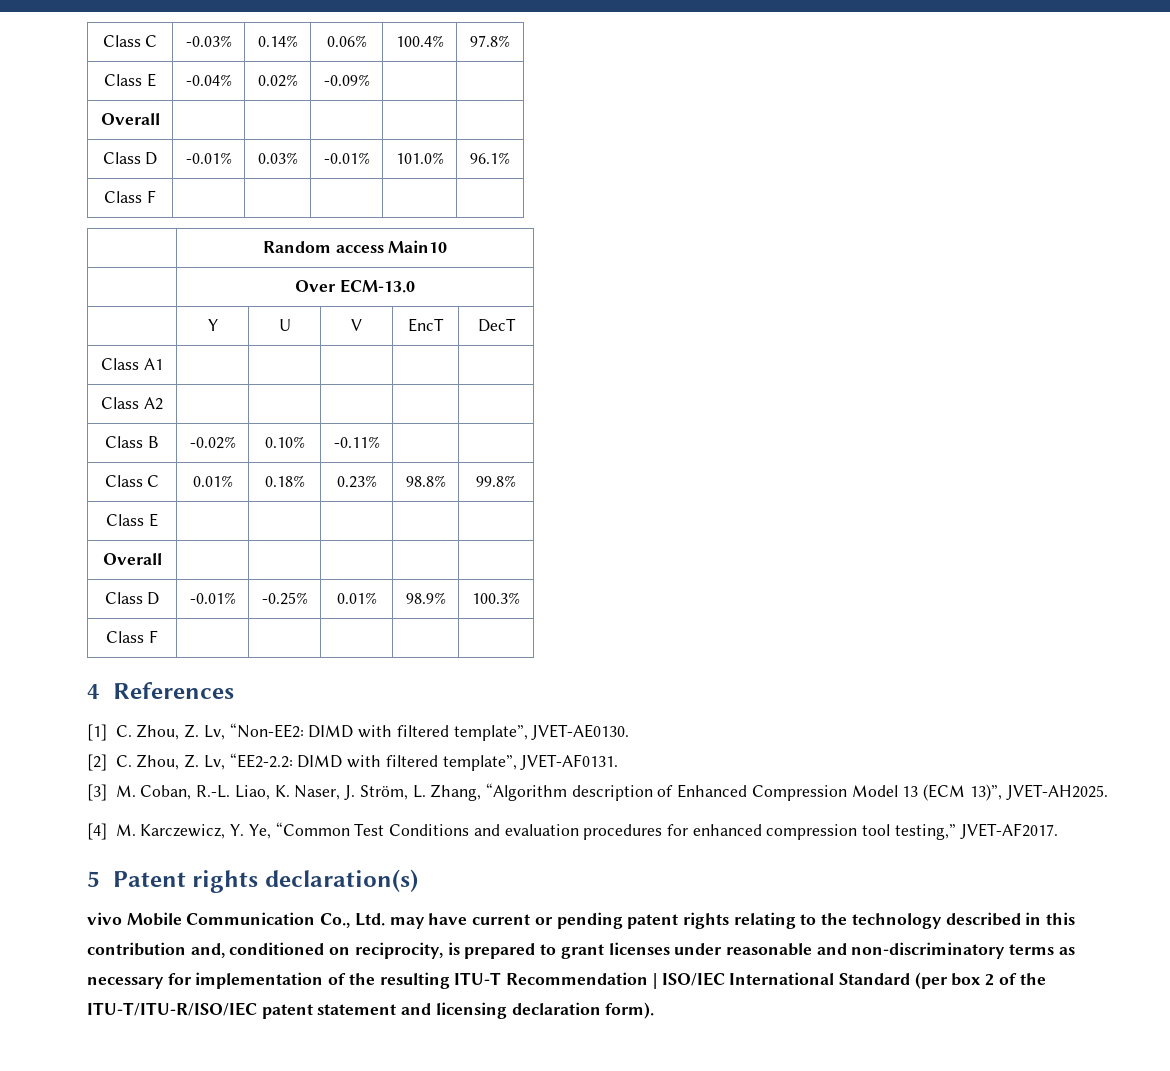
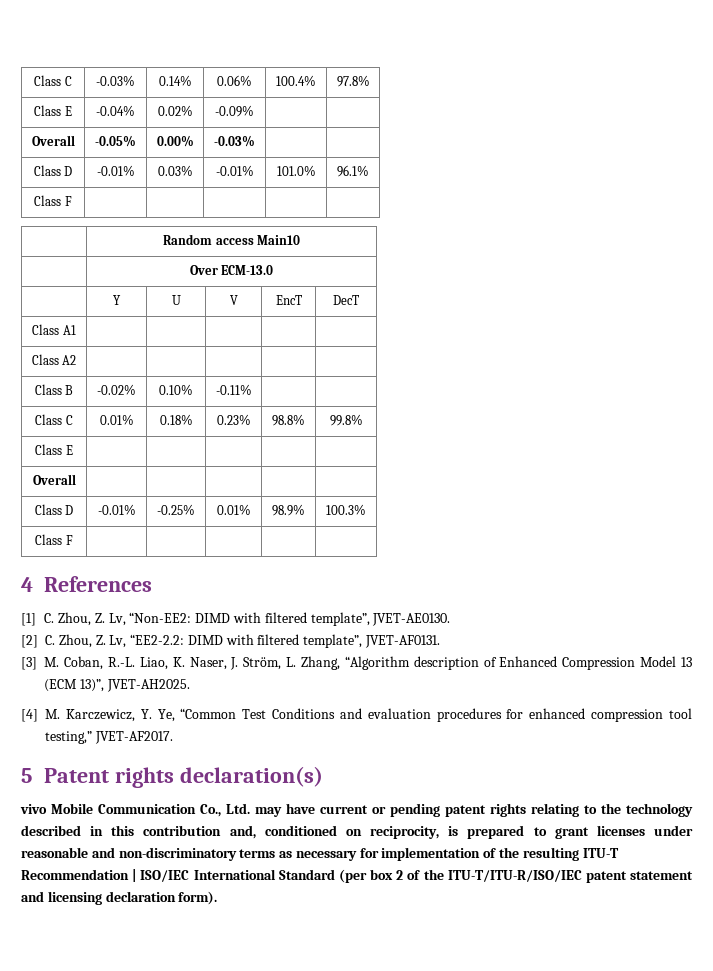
  Class E | -0.04% | 0.02% | -0.09% | |
- Overall | | | | |
+ Overall | -0.05% | 0.00% | -0.03% | |

